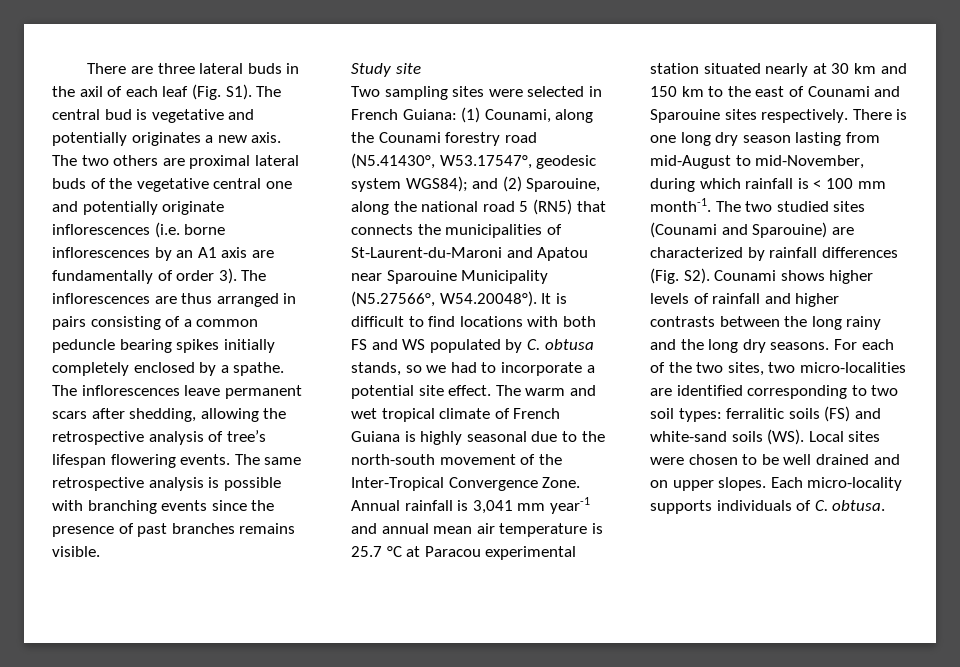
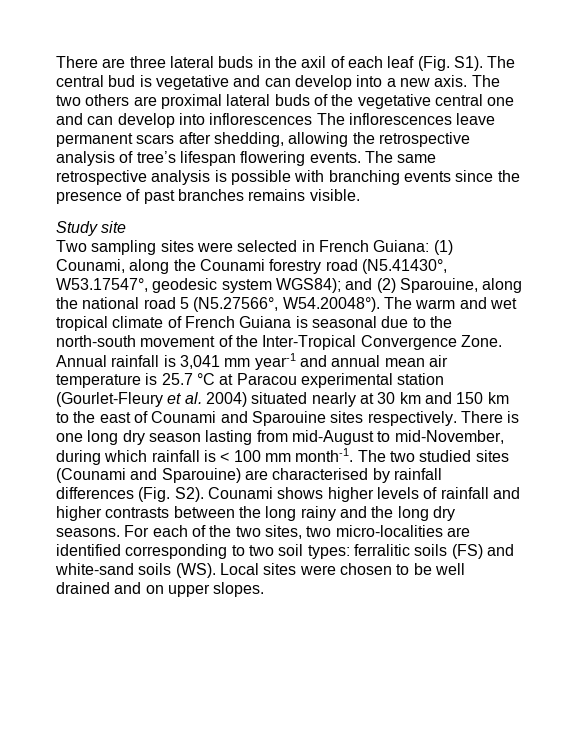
- There are three lateral buds in the axil of each leaf (Fig. S1). The central bud is vegetative and potentially originates a new axis.
+ There are three lateral buds in the axil of each leaf (Fig. S1). The central bud is vegetative and can develop into a new axis.
- The two others are proximal lateral buds of the vegetative central one and potentially originate inflorescences (i.e. borne inflorescences by an A1 axis are fundamentally of order 3). The inflorescences are thus arranged in pairs consisting of a common peduncle bearing spikes initially completely enclosed by a spathe. The inflorescences leave permanent scars after shedding, allowing the retrospective analysis of tree’s lifespan flowering events.
+ The two others are proximal lateral buds of the vegetative central one and can develop into inflorescences The inflorescences leave permanent scars after shedding, allowing the retrospective analysis of tree’s lifespan flowering events.
- Two sampling sites were selected in French Guiana: (1) Counami, along the Counami forestry road (N5.41430°, W53.17547°, geodesic system WGS84); and (2) Sparouine, along the national road 5 (RN5) that connects the municipalities of St-Laurent-du-Maroni and Apatou near Sparouine Municipality (N5.27566°, W54.20048°). It is difficult to find locations with both FS and WS populated by C. obtusa stands, so we had to incorporate a potential site effect. The warm and wet tropical climate of French Guiana is highly seasonal due to the north-south movement of the Inter-Tropical Convergence Zone.
+ Two sampling sites were selected in French Guiana: (1) Counami, along the Counami forestry road (N5.41430°, W53.17547°, geodesic system WGS84); and (2) Sparouine, along the national road 5 (N5.27566°, W54.20048°). The warm and wet tropical climate of French Guiana is seasonal due to the north-south movement of the Inter-Tropical Convergence Zone.
- Annual rainfall is 3,041 mm year-1 and annual mean air temperature is 25.7 °C at Paracou experimental station situated nearly at 30 km and 150 km to the east of Counami and Sparouine sites respectively.
+ Annual rainfall is 3,041 mm year-1 and annual mean air temperature is 25.7 °C at Paracou experimental station (Gourlet-Fleury et al. 2004) situated nearly at 30 km and 150 km to the east of Counami and Sparouine sites respectively.
- The two studied sites (Counami and Sparouine) are characterized by rainfall differences (Fig. S2). Counami shows higher levels of rainfall and higher contrasts between the long rainy and the long dry seasons.
+ The two studied sites (Counami and Sparouine) are characterised by rainfall differences (Fig. S2). Counami shows higher levels of rainfall and higher contrasts between the long rainy and the long dry seasons.
- Each micro-locality supports individuals of C. obtusa.

